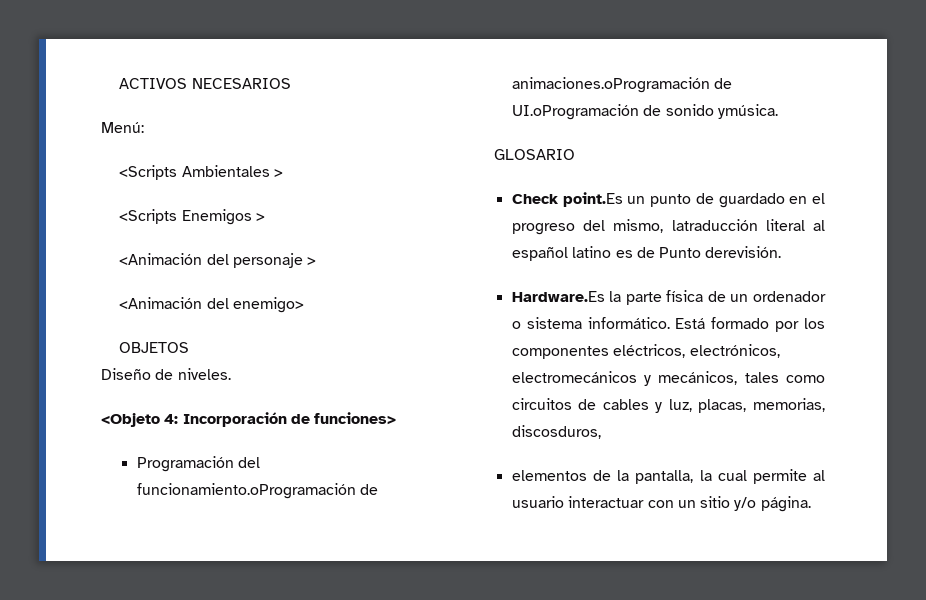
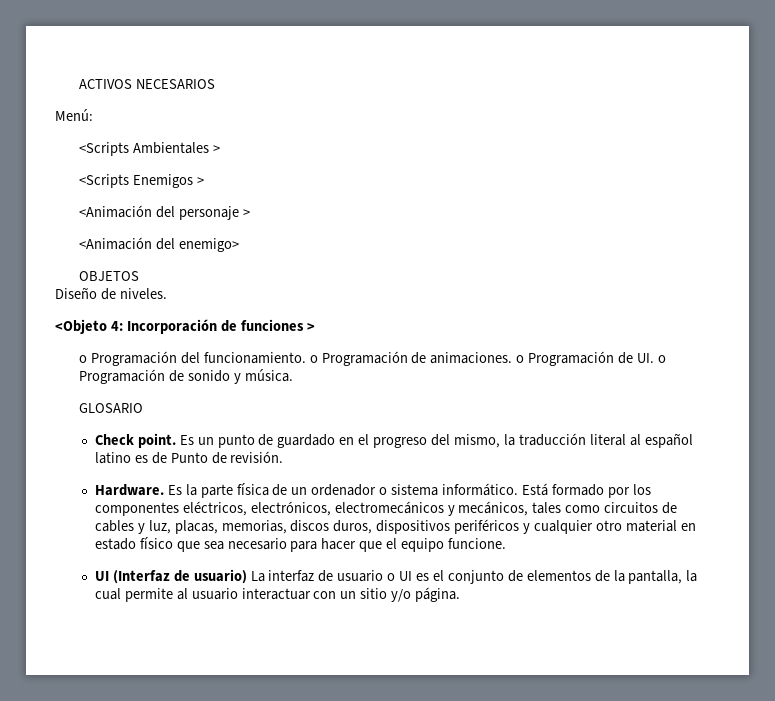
- <Objeto 4: Incorporación de funciones>
- Programación del funcionamiento.oProgramación de animaciones.oProgramación de UI.oProgramación de sonido ymúsica.
+ <Objeto 4: Incorporación de funciones >
+ o Programación del funcionamiento. o Programación de animaciones. o Programación de UI. o Programación de sonido y música.
- Check point.Es un punto de guardado en el progreso del mismo, latraducción literal al español latino es de Punto derevisión.
- Hardware.Es la parte física de un ordenador o sistema informático.
+ Check point. Es un punto de guardado en el progreso del mismo, la traducción literal al español latino es de Punto de revisión.
+ Hardware. Es la parte física de un ordenador o sistema informático.
- Está formado por los componentes eléctricos, electrónicos, electromecánicos y mecánicos, tales como circuitos de cables y luz, placas, memorias, discosduros,
- elementos de la pantalla, la cual permite al usuario interactuar con un sitio y/o página.
+ Está formado por los componentes eléctricos, electrónicos, electromecánicos y mecánicos, tales como circuitos de cables y luz, placas, memorias, discos duros, dispositivos periféricos y cualquier otro material en estado físico que sea necesario para hacer que el equipo funcione.
+ UI (Interfaz de usuario) La interfaz de usuario o UI es el conjunto de elementos de la pantalla, la cual permite al usuario interactuar con un sitio y/o página.

